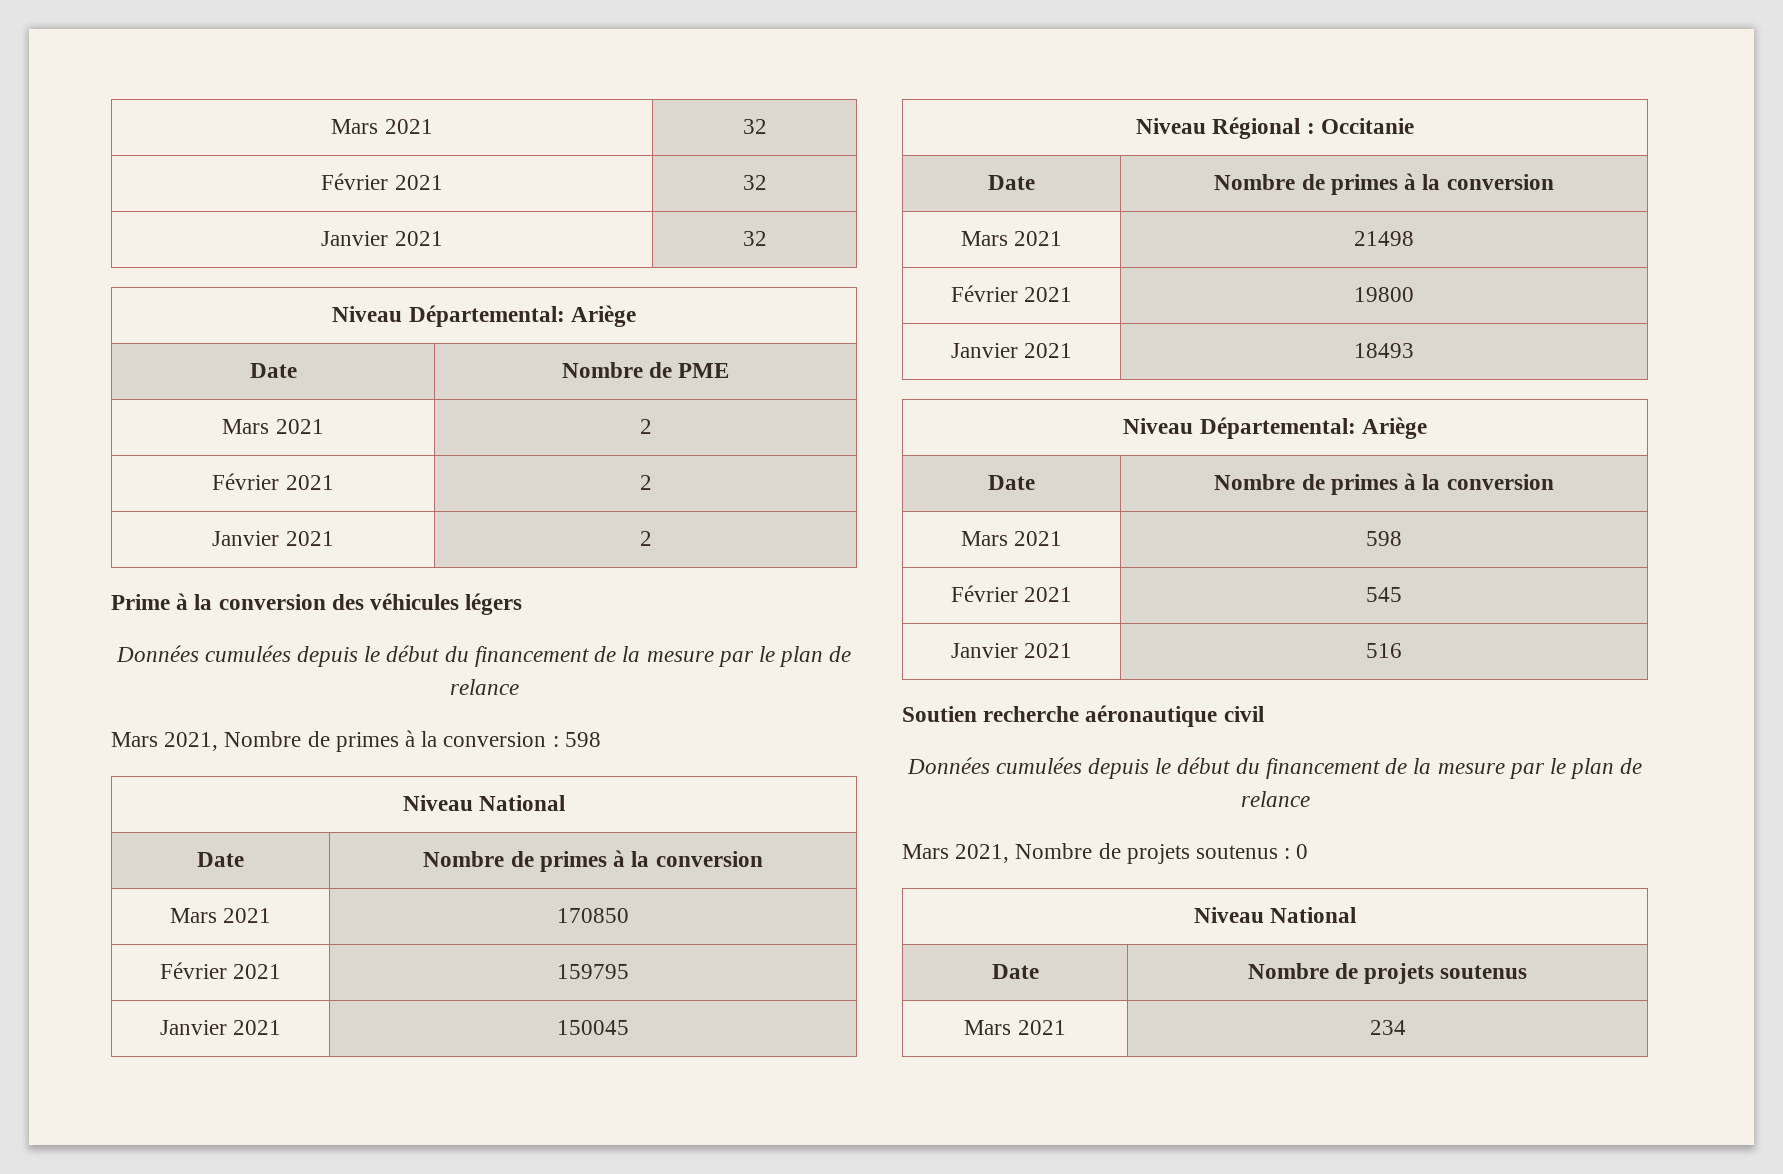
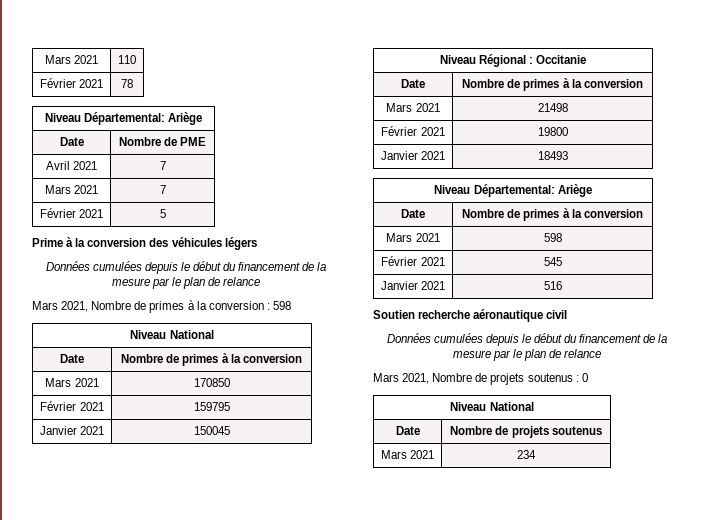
- Mars 2021 | 32
- Février 2021 | 32
- Janvier 2021 | 32
+ Mars 2021 | 110
+ Février 2021 | 78
- Mars 2021 | 2
- Février 2021 | 2
- Janvier 2021 | 2
+ Avril 2021 | 7
+ Mars 2021 | 7
+ Février 2021 | 5

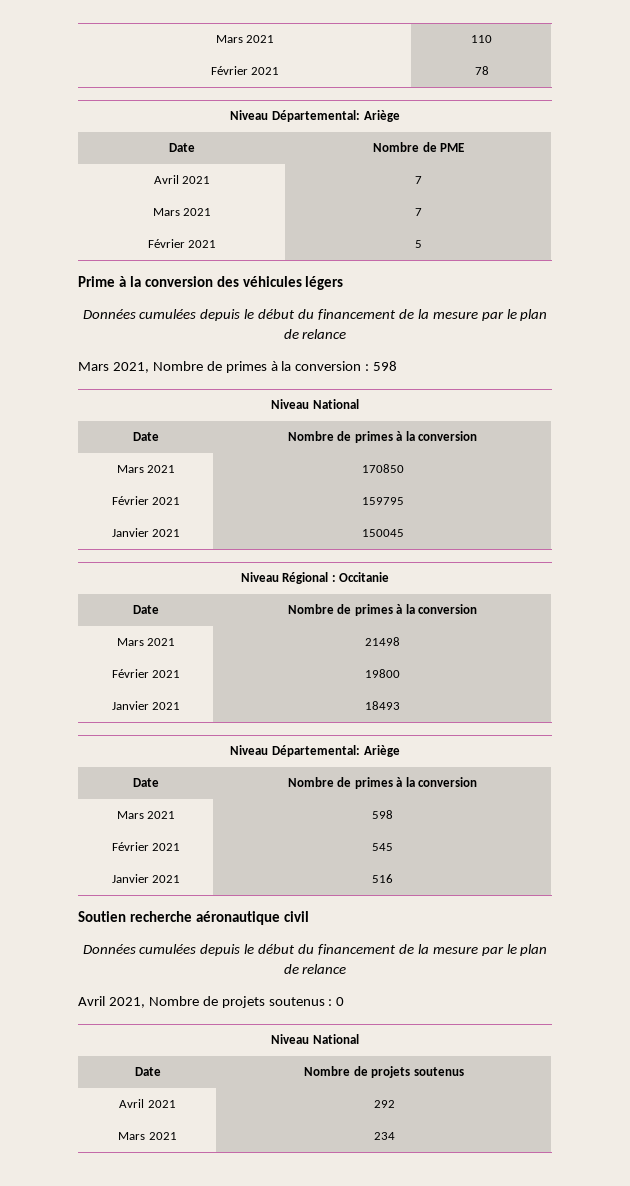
- Mars 2021, Nombre de projets soutenus : 0
+ Avril 2021, Nombre de projets soutenus : 0
+ Avril 2021 | 292

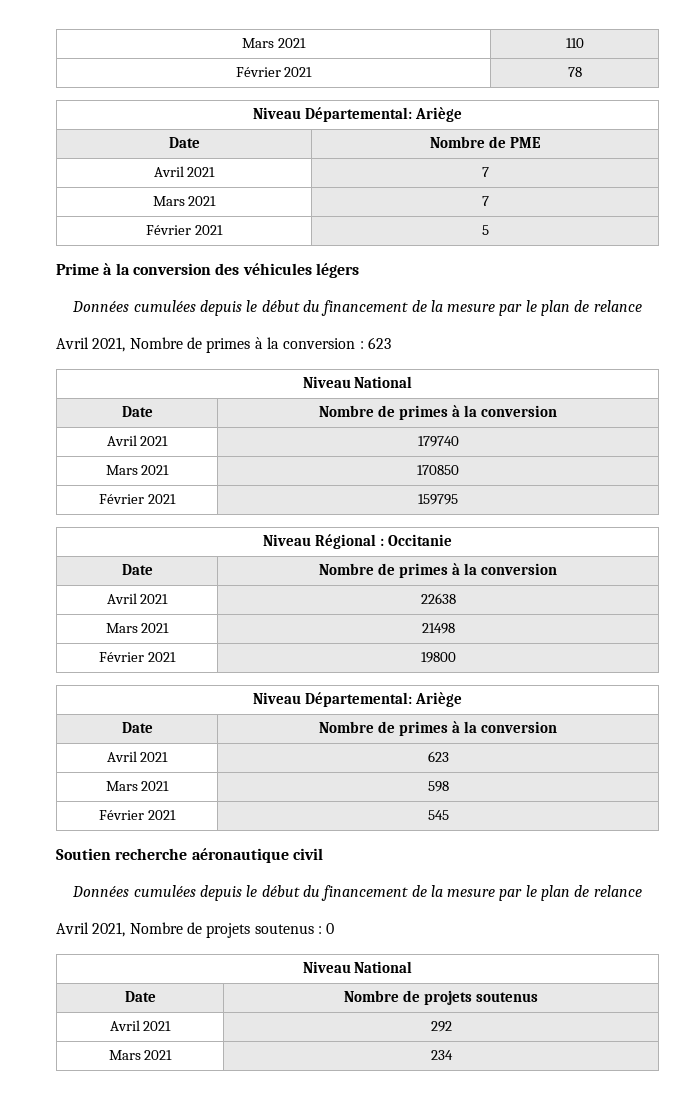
- Mars 2021, Nombre de primes à la conversion : 598
+ Avril 2021, Nombre de primes à la conversion : 623
+ Avril 2021 | 179740
- Janvier 2021 | 150045
+ Avril 2021 | 22638
- Janvier 2021 | 18493
+ Avril 2021 | 623
- Janvier 2021 | 516

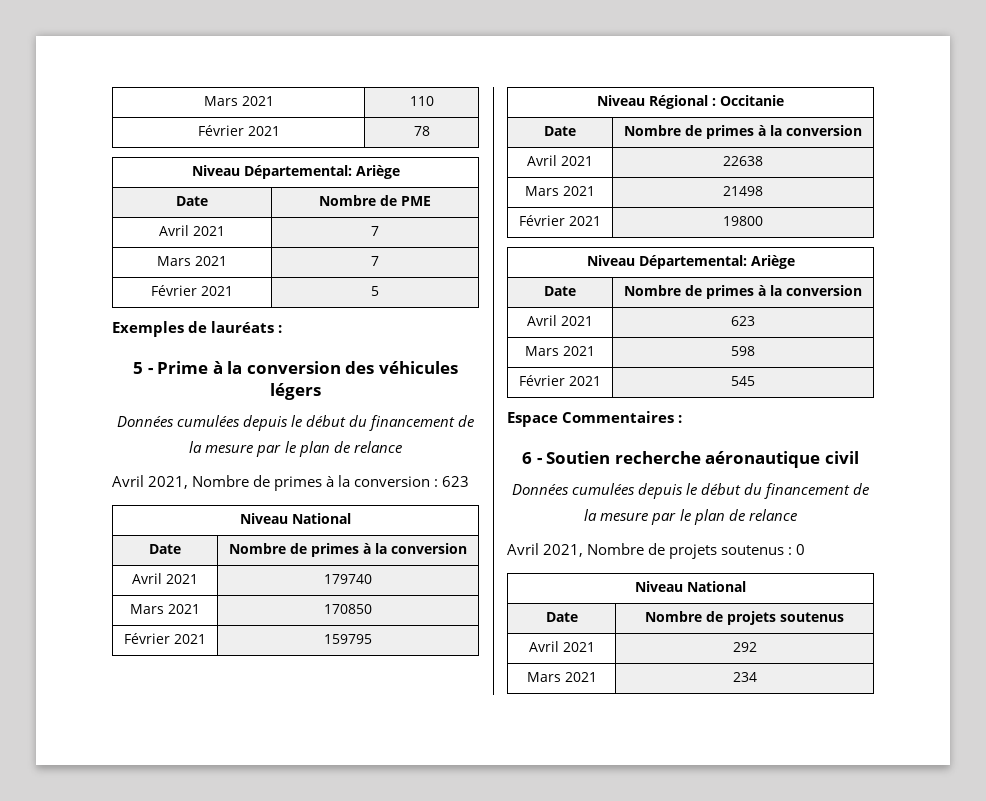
- Prime à la conversion des véhicules légers
+ Exemples de lauréats :
+ 5 - Prime à la conversion des véhicules légers
- Soutien recherche aéronautique civil
+ Espace Commentaires :
+ 6 - Soutien recherche aéronautique civil

